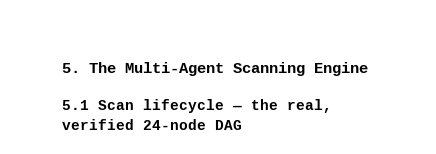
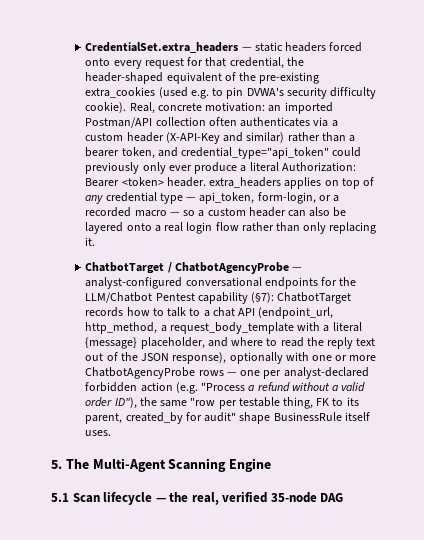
+ CredentialSet.extra_headers — static headers forced onto every request for that credential, the header-shaped equivalent of the pre-existing extra_cookies (used e.g. to pin DVWA's security difficulty cookie). Real, concrete motivation: an imported Postman/API collection often authenticates via a custom header (X-API-Key and similar) rather than a bearer token, and credential_type="api_token" could previously only ever produce a literal Authorization: Bearer <token> header. extra_headers applies on top of any credential type — api_token, form-login, or a recorded macro — so a custom header can also be layered onto a real login flow rather than only replacing it.
+ ChatbotTarget / ChatbotAgencyProbe — analyst-configured conversational endpoints for the LLM/Chatbot Pentest capability (§7): ChatbotTarget records how to talk to a chat API (endpoint_url, http_method, a request_body_template with a literal {message} placeholder, and where to read the reply text out of the JSON response), optionally with one or more ChatbotAgencyProbe rows — one per analyst-declared forbidden action (e.g. "Process a refund without a valid order ID"), the same "row per testable thing, FK to its parent, created_by for audit" shape BusinessRule itself uses.
- 5.1 Scan lifecycle — the real, verified 24-node DAG
+ 5.1 Scan lifecycle — the real, verified 35-node DAG

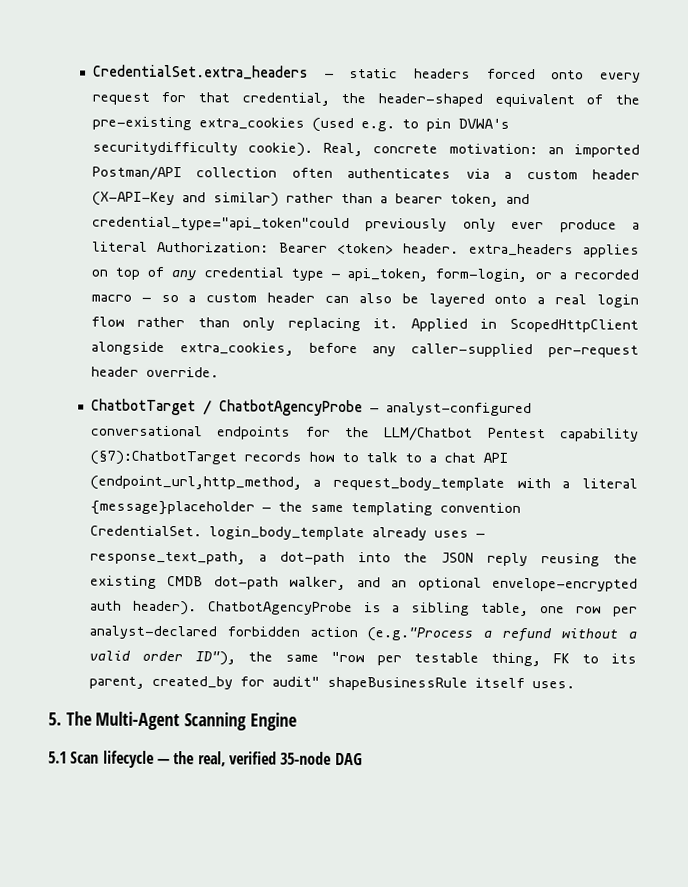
- CredentialSet.extra_headers — static headers forced onto every request for that credential, the header-shaped equivalent of the pre-existing extra_cookies (used e.g. to pin DVWA's security difficulty cookie).
+ CredentialSet.extra_headers — static headers forced onto every request for that credential, the header-shaped equivalent of the pre-existing extra_cookies (used e.g. to pin DVWA's securitydifficulty cookie).
- an imported Postman/API collection often authenticates via a custom header (X-API-Key and similar) rather than a bearer token, and credential_type="api_token" could previously only ever produce a literal Authorization:
+ an imported Postman/API collection often authenticates via a custom header (X-API-Key and similar) rather than a bearer token, and credential_type="api_token"could previously only ever produce a literal Authorization:
+ Applied in ScopedHttpClient alongside extra_cookies, before any caller-supplied per-request header override.
- ChatbotTarget / ChatbotAgencyProbe — analyst-configured conversational endpoints for the LLM/Chatbot Pentest capability (§7): ChatbotTarget records how to talk to a chat API (endpoint_url, http_method, a request_body_template with a literal {message} placeholder, and where to read the reply text out of the JSON response), optionally with one or more ChatbotAgencyProbe rows — one per analyst-declared forbidden action (e.g. "Process a refund without a valid order ID"), the same "row per testable thing, FK to its parent, created_by for audit" shape BusinessRule itself uses.
+ ChatbotTarget / ChatbotAgencyProbe — analyst-configured conversational endpoints for the LLM/Chatbot Pentest capability (§7):ChatbotTarget records how to talk to a chat API (endpoint_url,http_method, a request_body_template with a literal {message}placeholder — the same templating convention CredentialSet. login_body_template already uses — response_text_path, a dot-path into the JSON reply reusing the existing CMDB dot-path walker, and an optional envelope-encrypted auth header). ChatbotAgencyProbe is a sibling table, one row per analyst-declared forbidden action (e.g."Process a refund without a valid order ID"), the same "row per testable thing, FK to its parent, created_by for audit" shapeBusinessRule itself uses.

